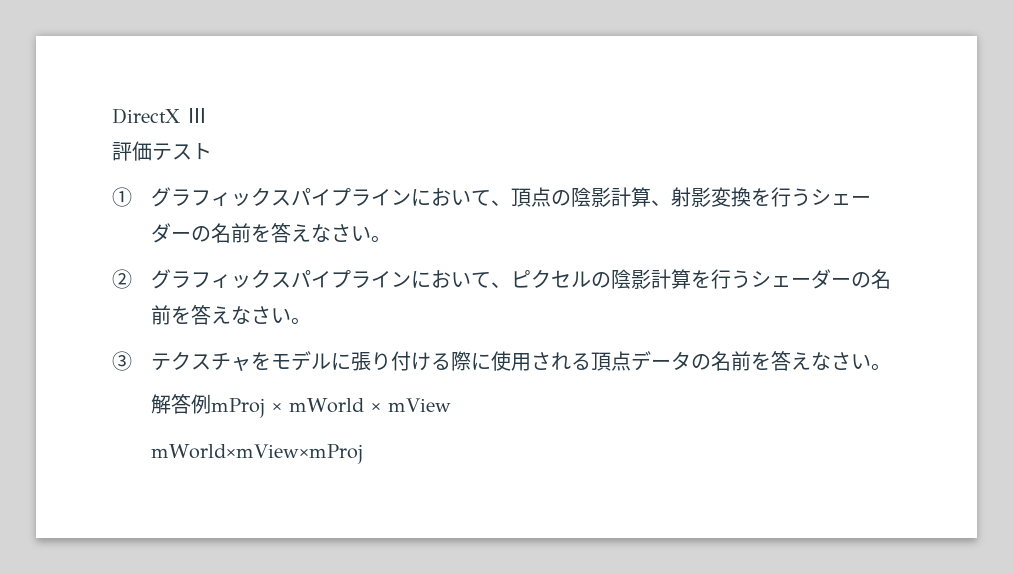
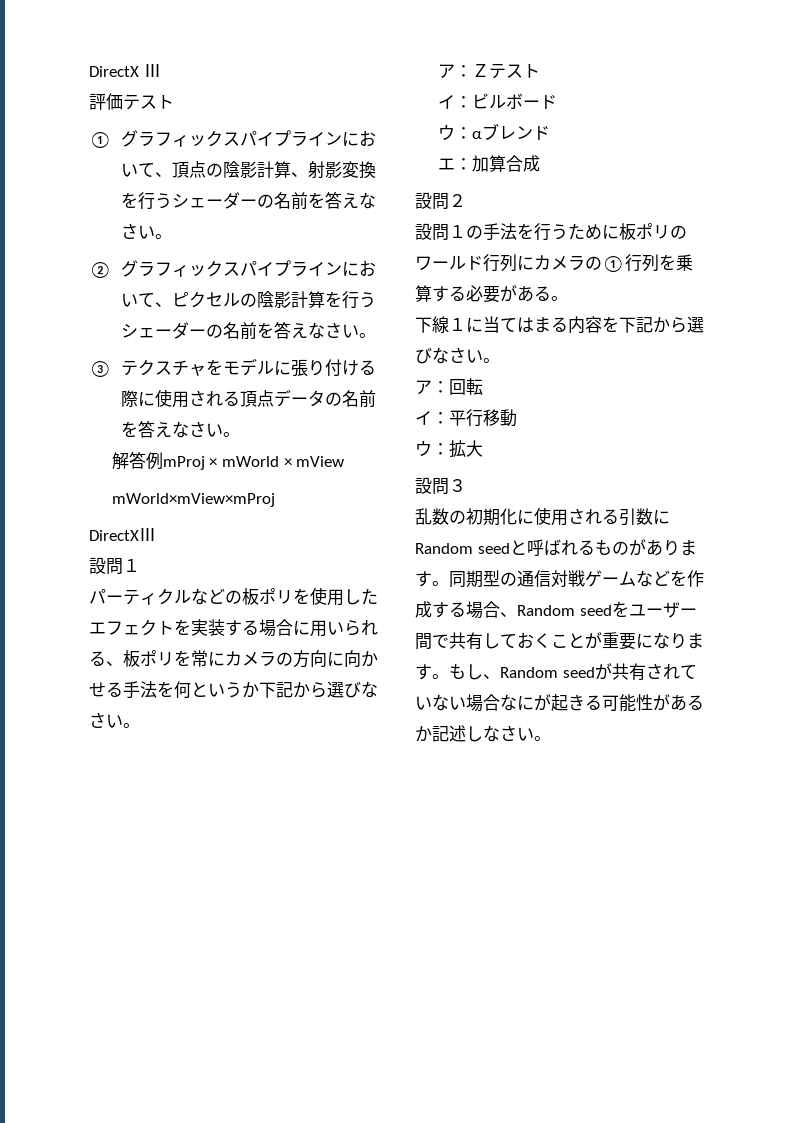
+ DirectXⅢ
+ 設問１
+ パーティクルなどの板ポリを使用したエフェクトを実装する場合に用いられる、板ポリを常にカメラの方向に向かせる手法を何というか下記から選びなさい。
+ ア：Ｚテスト
+ イ：ビルボード
+ ウ：αブレンド
+ エ：加算合成
+ 設問２
+ 設問１の手法を行うために板ポリのワールド行列にカメラの①行列を乗算する必要がある。
+ 下線１に当てはまる内容を下記から選びなさい。
+ ア：回転
+ イ：平行移動
+ ウ：拡大
+ 設問３
+ 乱数の初期化に使用される引数にRandom seedと呼ばれるものがあります。同期型の通信対戦ゲームなどを作成する場合、Random seedをユーザー間で共有しておくことが重要になります。もし、Random seedが共有されていない場合なにが起きる可能性があるか記述しなさい。

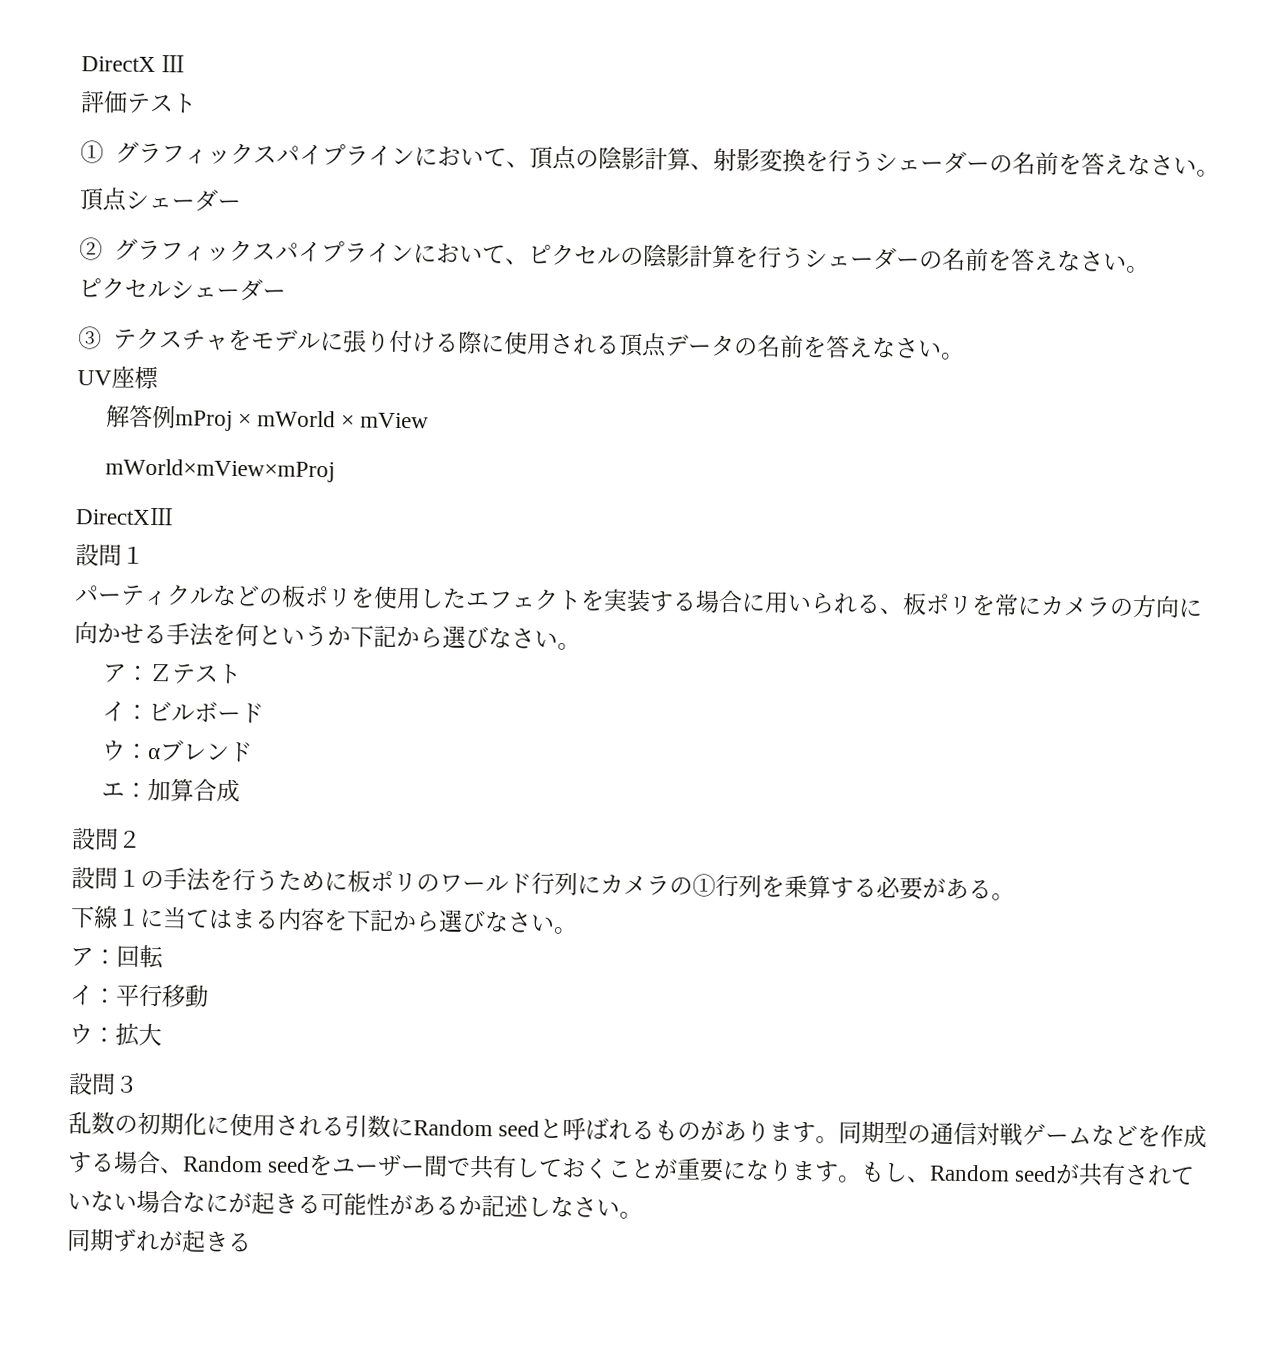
+ 頂点シェーダー
+ ピクセルシェーダー
+ UV座標
+ 同期ずれが起きる

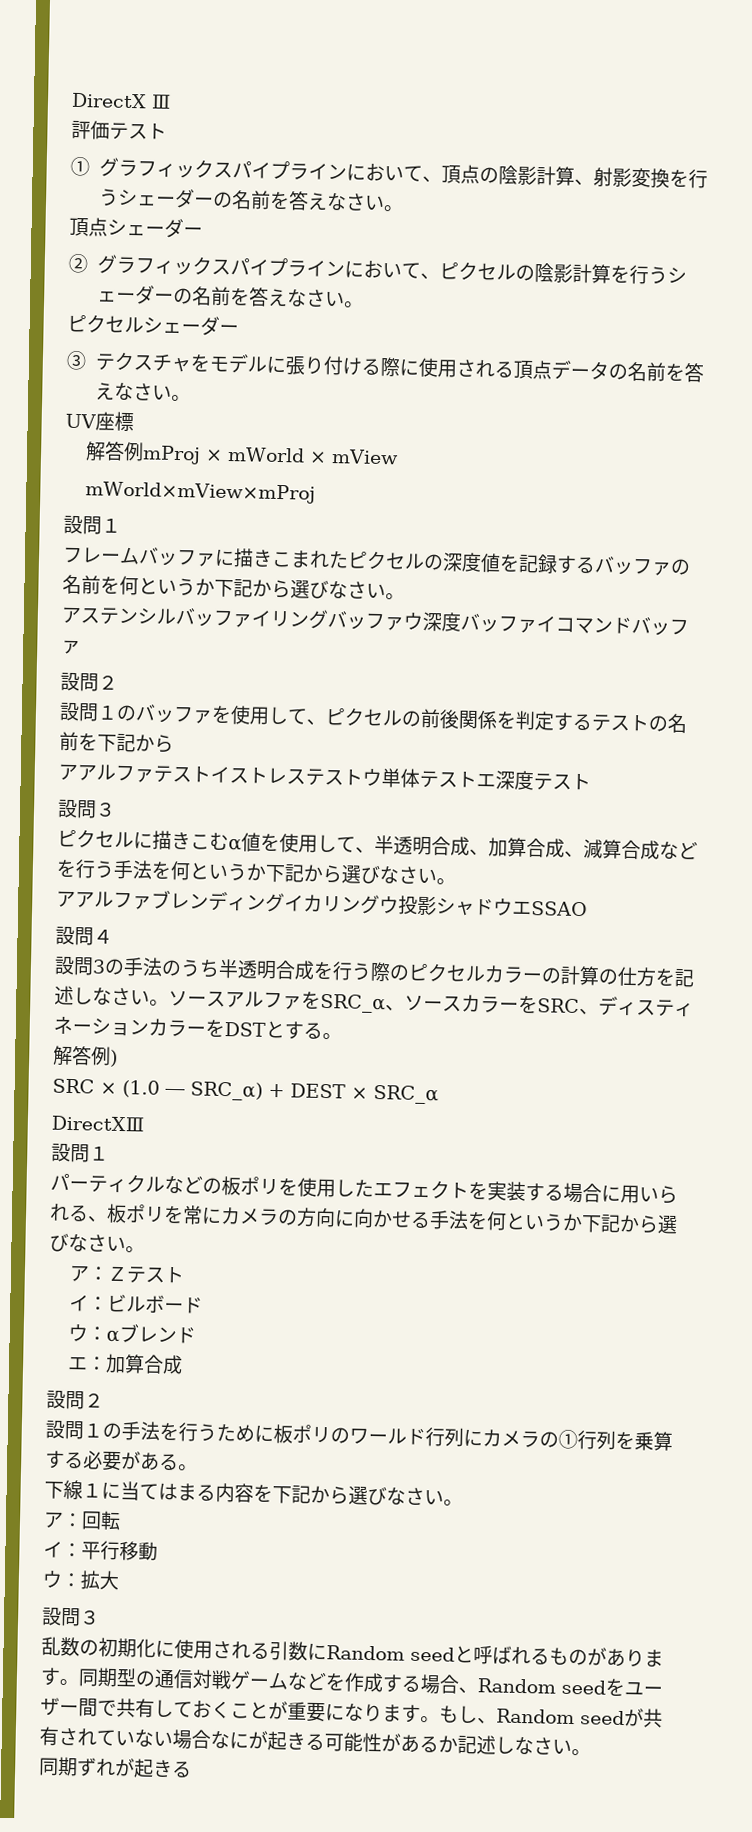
  mWorld×mView×mProj
+ 設問１
+ フレームバッファに描きこまれたピクセルの深度値を記録するバッファの名前を何というか下記から選びなさい。
+ アステンシルバッファイリングバッファウ深度バッファイコマンドバッファ
+ 設問２
+ 設問１のバッファを使用して、ピクセルの前後関係を判定するテストの名前を下記から
+ アアルファテストイストレステストウ単体テストエ深度テスト
+ 設問３
+ ピクセルに描きこむα値を使用して、半透明合成、加算合成、減算合成などを行う手法を何というか下記から選びなさい。
+ アアルファブレンディングイカリングウ投影シャドウエSSAO
+ 設問４
+ 設問3の手法のうち半透明合成を行う際のピクセルカラーの計算の仕方を記述しなさい。ソースアルファをSRC_α、ソースカラーをSRC、ディスティネーションカラーをDSTとする。
+ 解答例)
+ SRC × (1.0 ― SRC_α) + DEST × SRC_α

